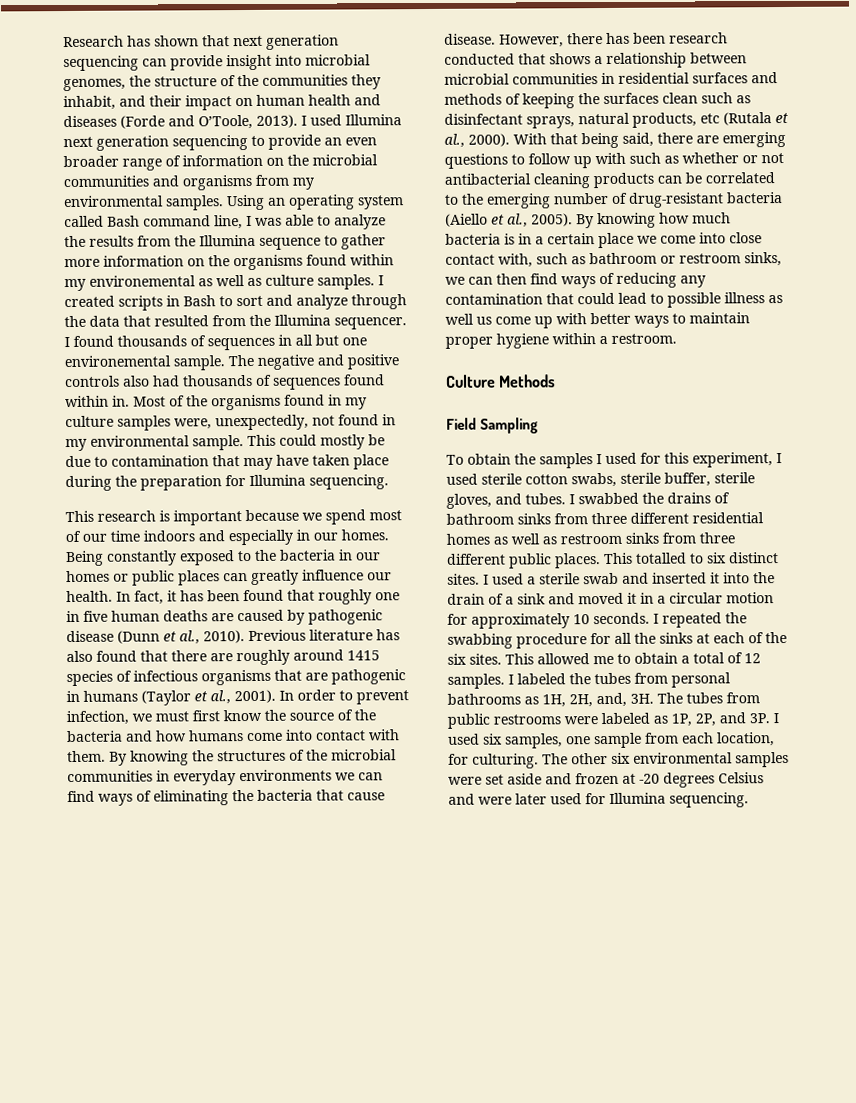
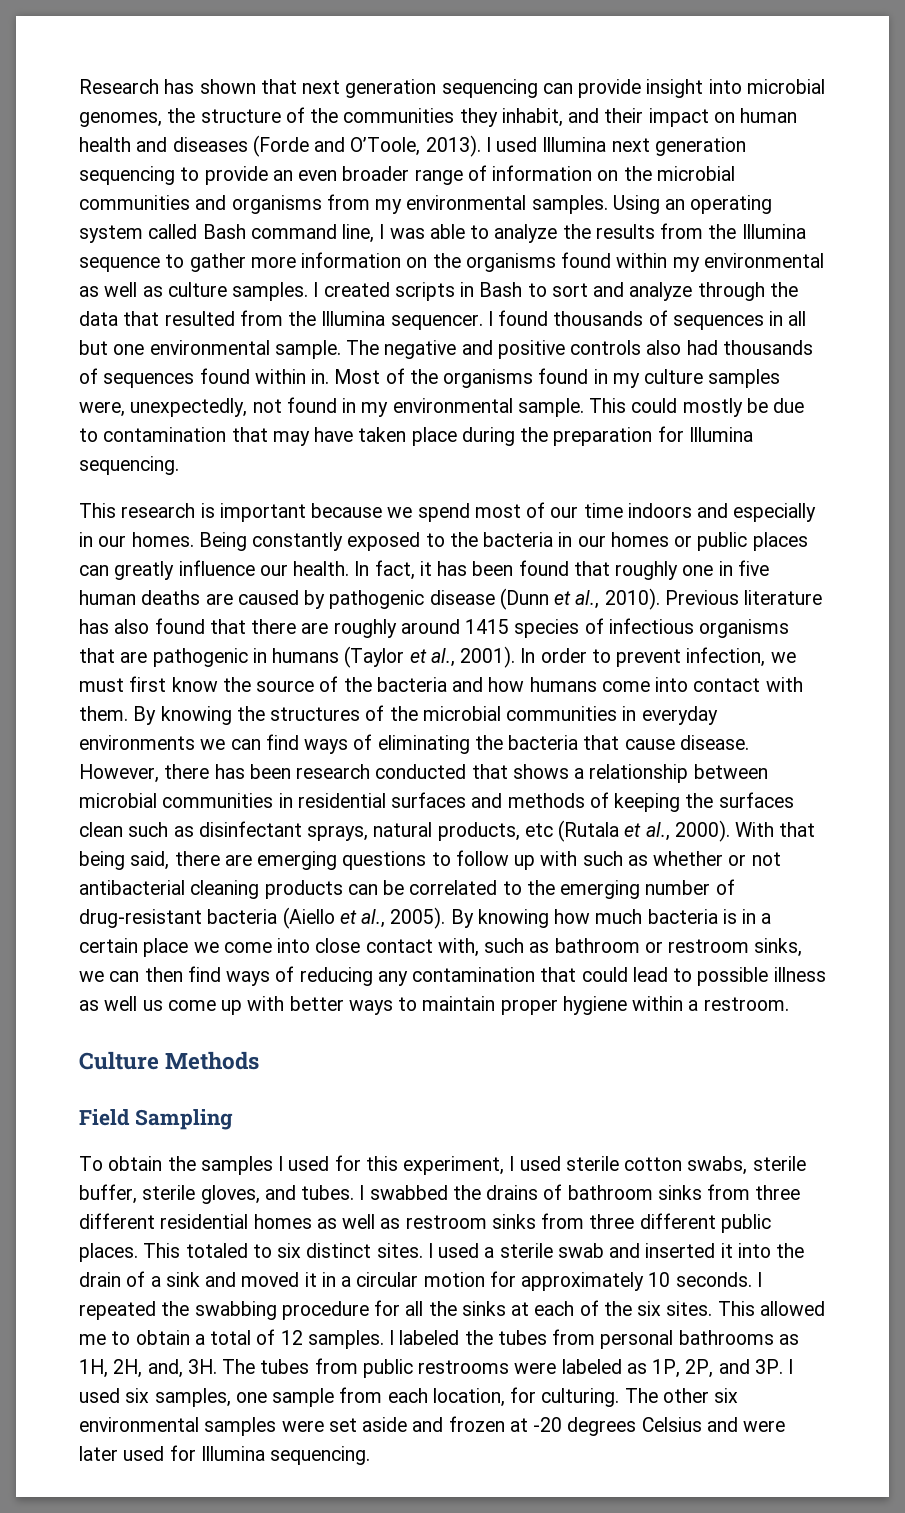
- Using an operating system called Bash command line, I was able to analyze the results from the Illumina sequence to gather more information on the organisms found within my environemental as well as culture samples.
+ Using an operating system called Bash command line, I was able to analyze the results from the Illumina sequence to gather more information on the organisms found within my environmental as well as culture samples.
- I found thousands of sequences in all but one environemental sample.
+ I found thousands of sequences in all but one environmental sample.
- This totalled to six distinct sites.
+ This totaled to six distinct sites.

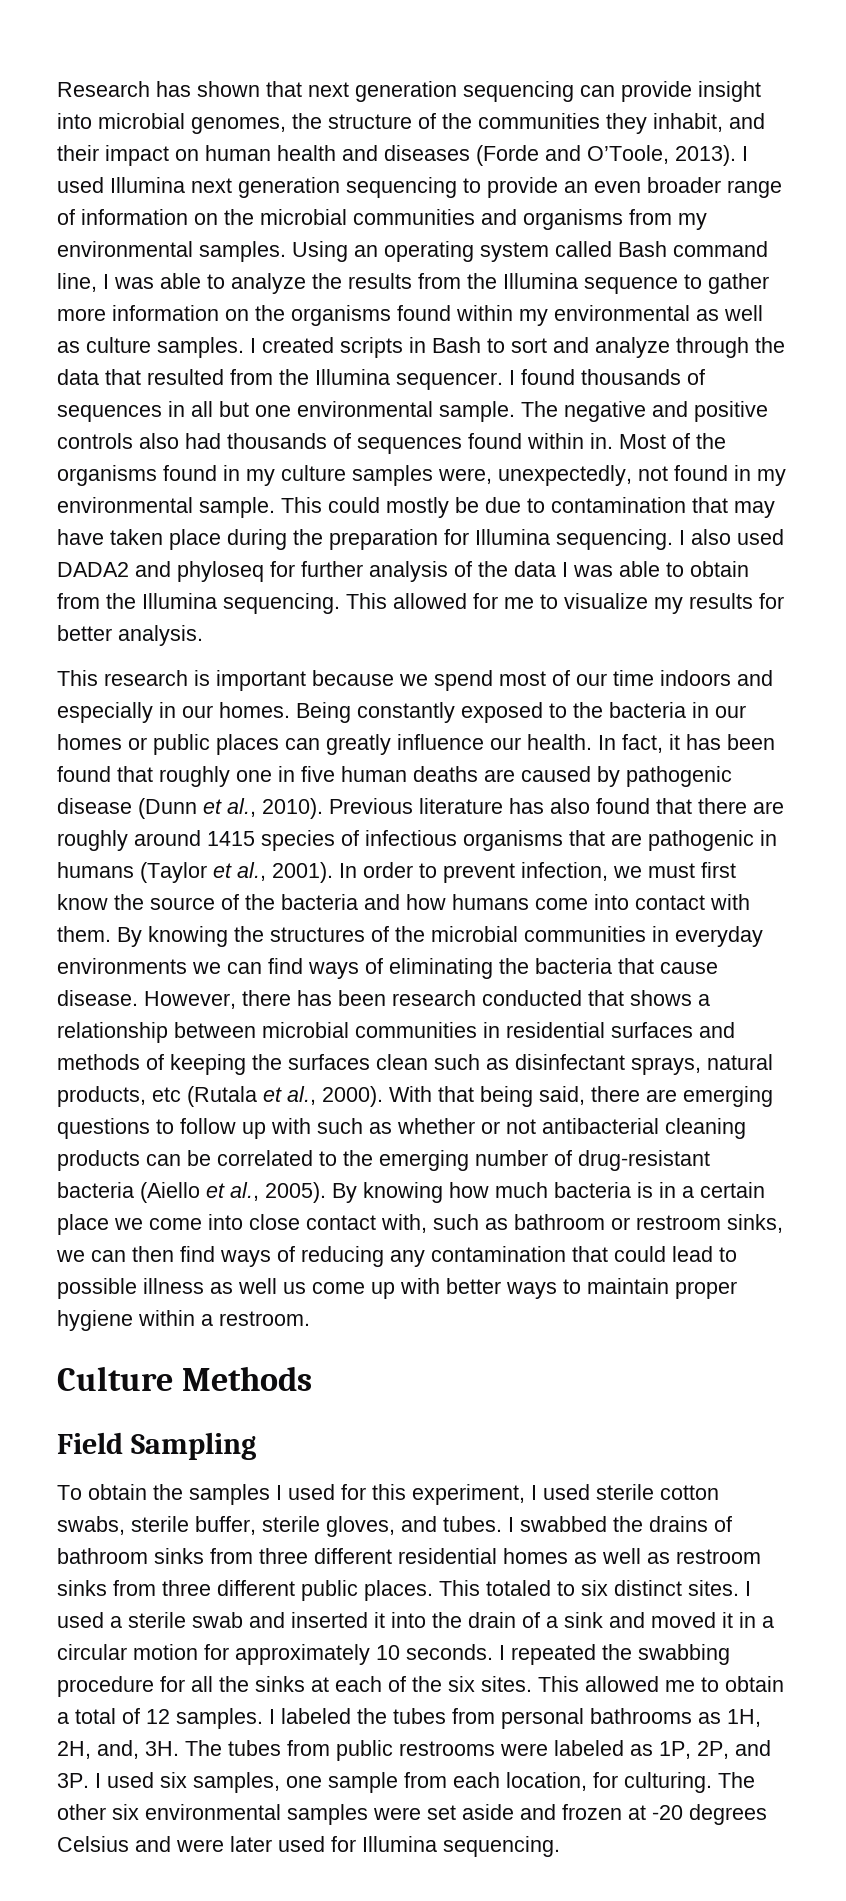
+ I also used DADA2 and phyloseq for further analysis of the data I was able to obtain from the Illumina sequencing. This allowed for me to visualize my results for better analysis.

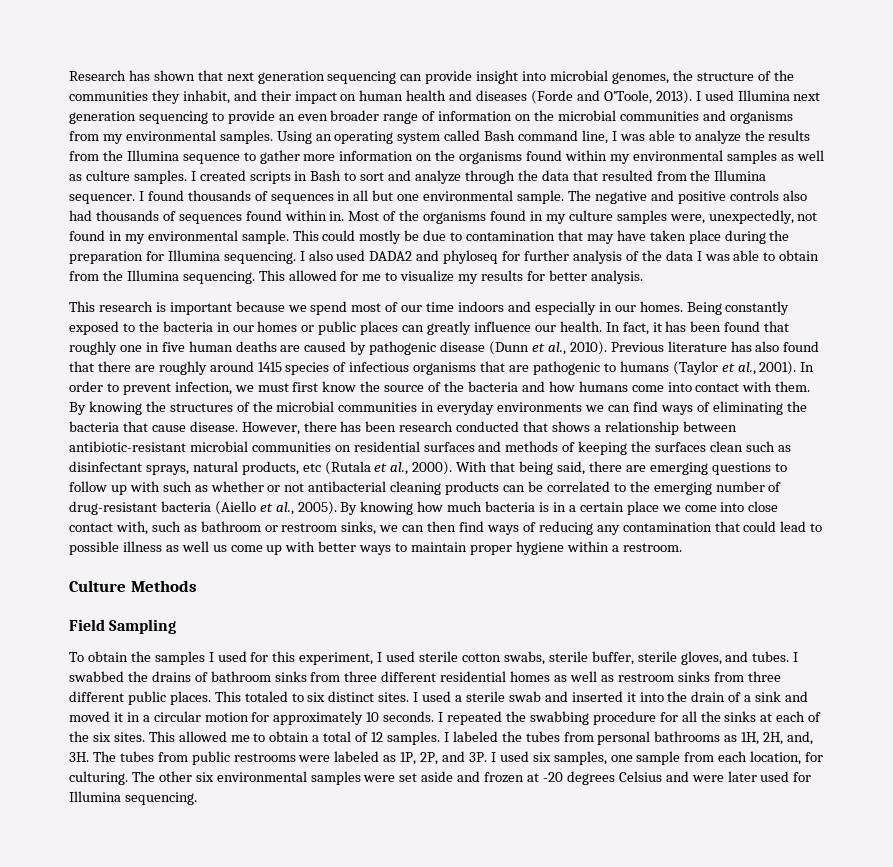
- Using an operating system called Bash command line, I was able to analyze the results from the Illumina sequence to gather more information on the organisms found within my environmental as well as culture samples.
+ Using an operating system called Bash command line, I was able to analyze the results from the Illumina sequence to gather more information on the organisms found within my environmental samples as well as culture samples.
- Previous literature has also found that there are roughly around 1415 species of infectious organisms that are pathogenic in humans (Taylor et al., 2001).
+ Previous literature has also found that there are roughly around 1415 species of infectious organisms that are pathogenic to humans (Taylor et al., 2001).
- However, there has been research conducted that shows a relationship between microbial communities in residential surfaces and methods of keeping the surfaces clean such as disinfectant sprays, natural products, etc (Rutala et al., 2000).
+ However, there has been research conducted that shows a relationship between antibiotic-resistant microbial communities on residential surfaces and methods of keeping the surfaces clean such as disinfectant sprays, natural products, etc (Rutala et al., 2000).

